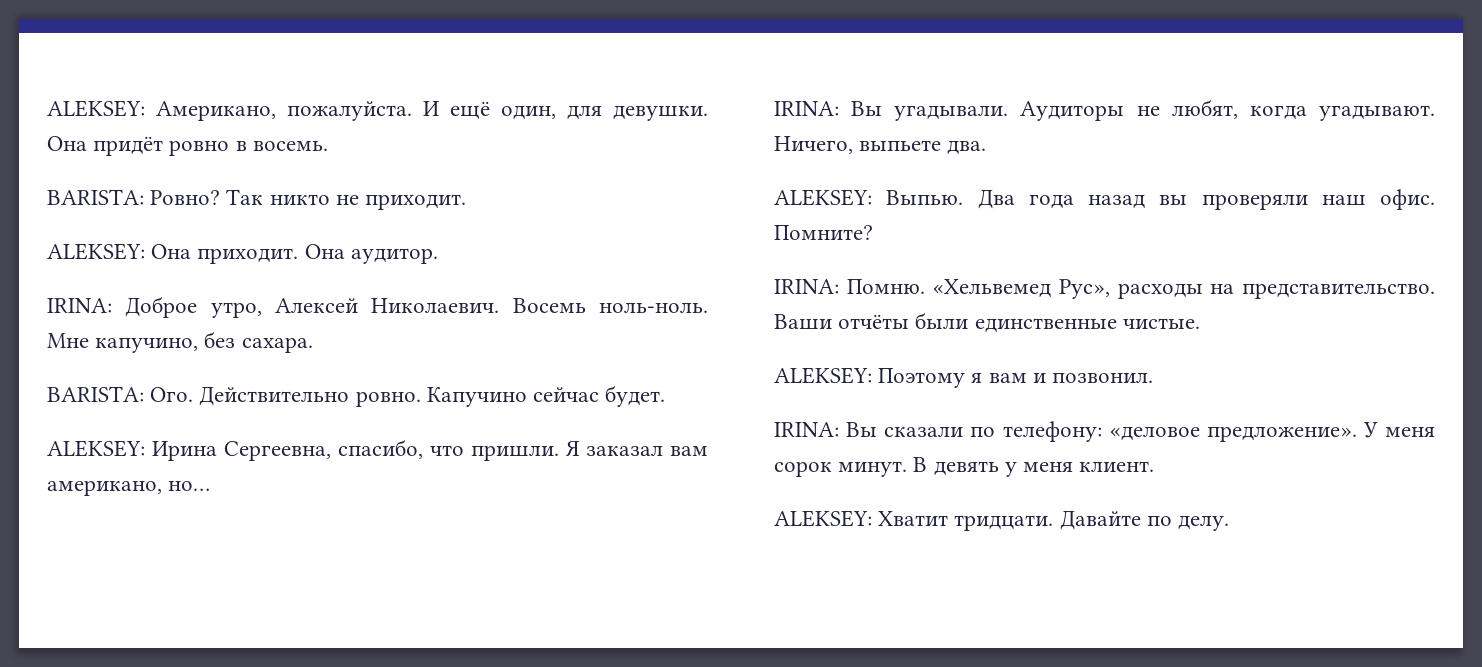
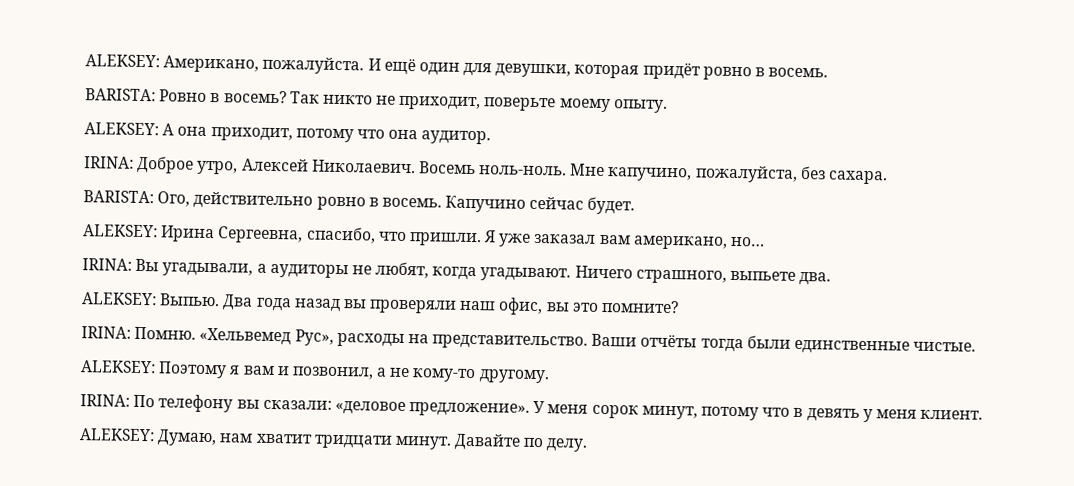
- И ещё один, для девушки. Она придёт ровно в восемь.
+ И ещё один для девушки, которая придёт ровно в восемь.
- BARISTA: Ровно? Так никто не приходит.
- ALEKSEY: Она приходит. Она аудитор.
+ BARISTA: Ровно в восемь? Так никто не приходит, поверьте моему опыту.
+ ALEKSEY: А она приходит, потому что она аудитор.
- Мне капучино, без сахара.
+ Мне капучино, пожалуйста, без сахара.
- BARISTA: Ого. Действительно ровно.
+ BARISTA: Ого, действительно ровно в восемь.
- Я заказал вам американо, но…
+ Я уже заказал вам американо, но…
- IRINA: Вы угадывали. Аудиторы не любят, когда угадывают.
+ IRINA: Вы угадывали, а аудиторы не любят, когда угадывают.
- Ничего, выпьете два.
+ Ничего страшного, выпьете два.
- Два года назад вы проверяли наш офис. Помните?
+ Два года назад вы проверяли наш офис, вы это помните?
- Ваши отчёты были единственные чистые.
+ Ваши отчёты тогда были единственные чистые.
- ALEKSEY: Поэтому я вам и позвонил.
- IRINA: Вы сказали по телефону: «деловое предложение».
+ ALEKSEY: Поэтому я вам и позвонил, а не кому-то другому.
+ IRINA: По телефону вы сказали: «деловое предложение».
- У меня сорок минут. В девять у меня клиент.
+ У меня сорок минут, потому что в девять у меня клиент.
- ALEKSEY: Хватит тридцати.
+ ALEKSEY: Думаю, нам хватит тридцати минут.

